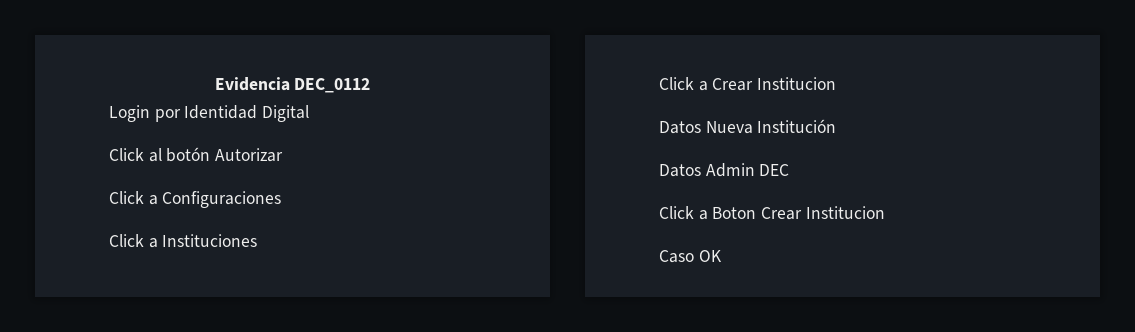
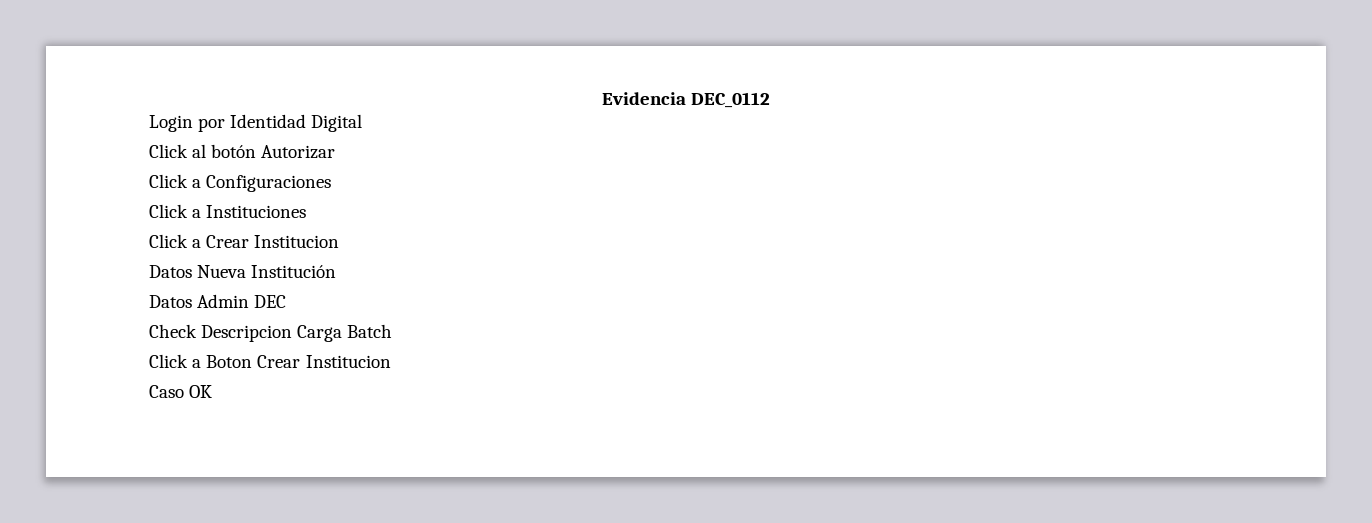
+ Check Descripcion Carga Batch

